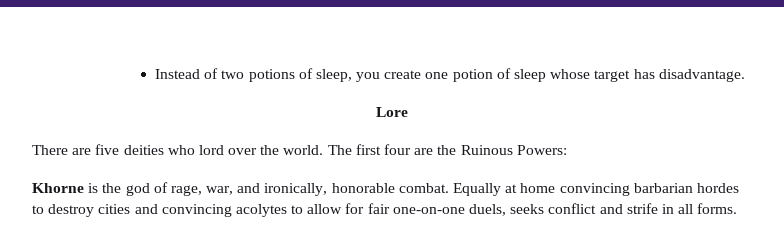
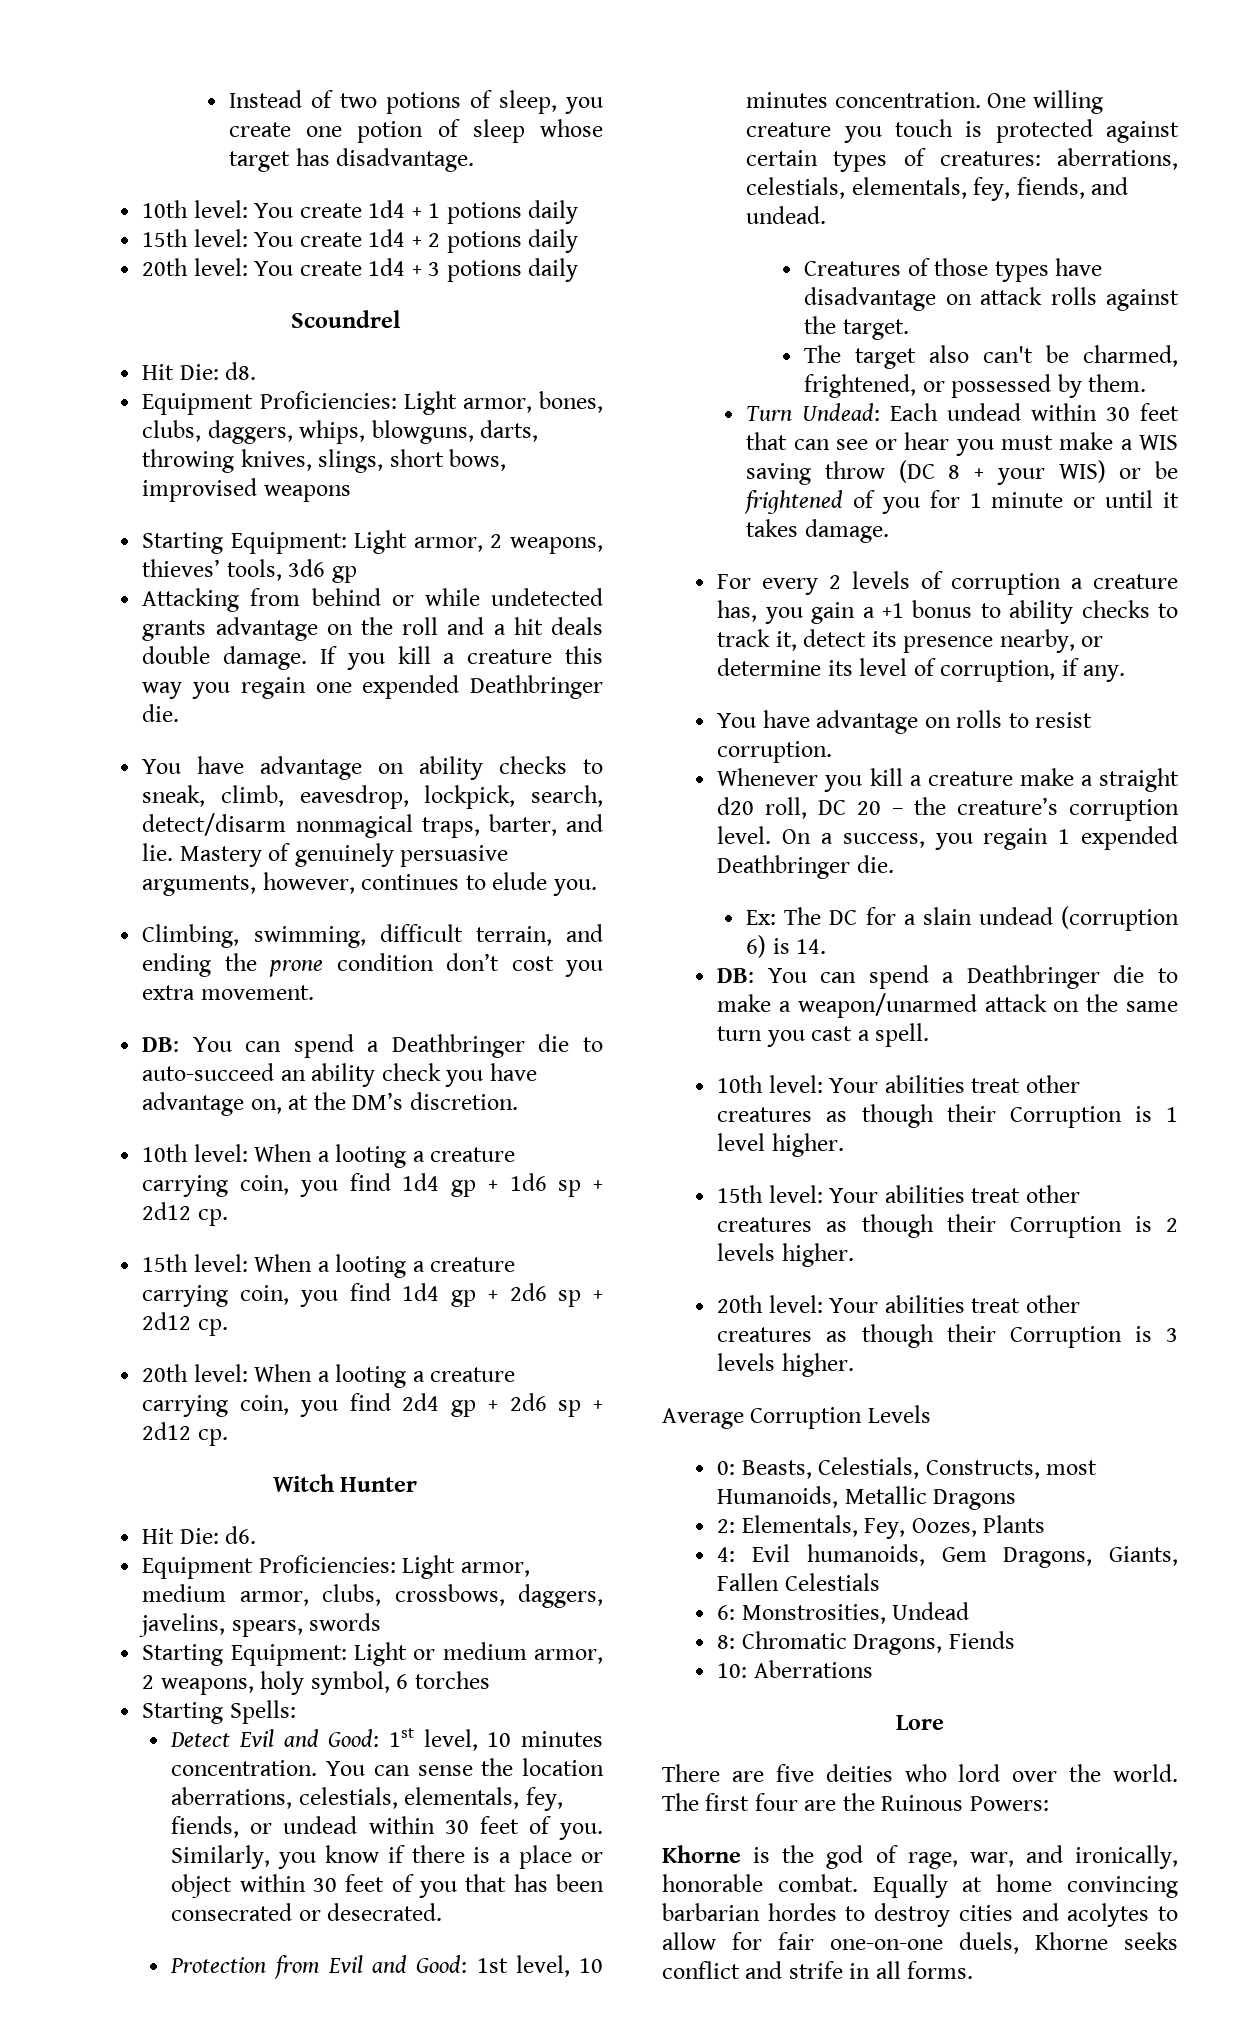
+ 10th level: You create 1d4 + 1 potions daily
+ 15th level: You create 1d4 + 2 potions daily
+ 20th level: You create 1d4 + 3 potions daily
+ Scoundrel
+ Hit Die: d8.
+ Equipment Proficiencies: Light armor, bones, clubs, daggers, whips, blowguns, darts, throwing knives, slings, short bows, improvised weapons
+ Starting Equipment: Light armor, 2 weapons, thieves’ tools, 3d6 gp
+ Attacking from behind or while undetected grants advantage on the roll and a hit deals double damage. If you kill a creature this way you regain one expended Deathbringer die.
+ You have advantage on ability checks to sneak, climb, eavesdrop, lockpick, search, detect/disarm nonmagical traps, barter, and lie. Mastery of genuinely persuasive arguments, however, continues to elude you.
+ Climbing, swimming, difficult terrain, and ending the prone condition don’t cost you extra movement.
+ DB: You can spend a Deathbringer die to auto-succeed an ability check you have advantage on, at the DM’s discretion.
+ 10th level: When a looting a creature carrying coin, you find 1d4 gp + 1d6 sp + 2d12 cp.
+ 15th level: When a looting a creature carrying coin, you find 1d4 gp + 2d6 sp + 2d12 cp.
+ 20th level: When a looting a creature carrying coin, you find 2d4 gp + 2d6 sp + 2d12 cp.
+ Witch Hunter
+ Hit Die: d6.
+ Equipment Proficiencies: Light armor, medium armor, clubs, crossbows, daggers, javelins, spears, swords
+ Starting Equipment: Light or medium armor, 2 weapons, holy symbol, 6 torches
+ Starting Spells:
+ Detect Evil and Good: 1st level, 10 minutes concentration. You can sense the location aberrations, celestials, elementals, fey, fiends, or undead within 30 feet of you. Similarly, you know if there is a place or object within 30 feet of you that has been consecrated or desecrated.
+ Protection from Evil and Good: 1st level, 10 minutes concentration. One willing creature you touch is protected against certain types of creatures: aberrations, celestials, elementals, fey, fiends, and undead.
+ Creatures of those types have disadvantage on attack rolls against the target.
+ The target also can't be charmed, frightened, or possessed by them.
+ Turn Undead: Each undead within 30 feet that can see or hear you must make a WIS saving throw (DC 8 + your WIS) or be frightened of you for 1 minute or until it takes damage.
+ For every 2 levels of corruption a creature has, you gain a +1 bonus to ability checks to track it, detect its presence nearby, or determine its level of corruption, if any.
+ You have advantage on rolls to resist corruption.
+ Whenever you kill a creature make a straight d20 roll, DC 20 – the creature’s corruption level. On a success, you regain 1 expended Deathbringer die.
+ Ex: The DC for a slain undead (corruption 6) is 14.
+ DB: You can spend a Deathbringer die to make a weapon/unarmed attack on the same turn you cast a spell.
+ 10th level: Your abilities treat other creatures as though their Corruption is 1 level higher.
+ 15th level: Your abilities treat other creatures as though their Corruption is 2 levels higher.
+ 20th level: Your abilities treat other creatures as though their Corruption is 3 levels higher.
+ Average Corruption Levels
+ 0: Beasts, Celestials, Constructs, most Humanoids, Metallic Dragons
+ 2: Elementals, Fey, Oozes, Plants
+ 4: Evil humanoids, Gem Dragons, Giants, Fallen Celestials
+ 6: Monstrosities, Undead
+ 8: Chromatic Dragons, Fiends
+ 10: Aberrations
- Equally at home convincing barbarian hordes to destroy cities and convincing acolytes to allow for fair one-on-one duels, seeks conflict and strife in all forms.
+ Equally at home convincing barbarian hordes to destroy cities and acolytes to allow for fair one-on-one duels, Khorne seeks conflict and strife in all forms.

